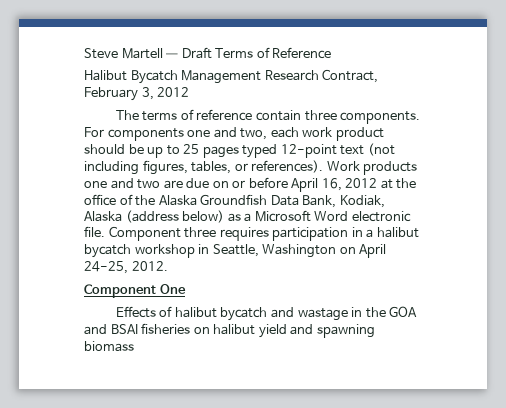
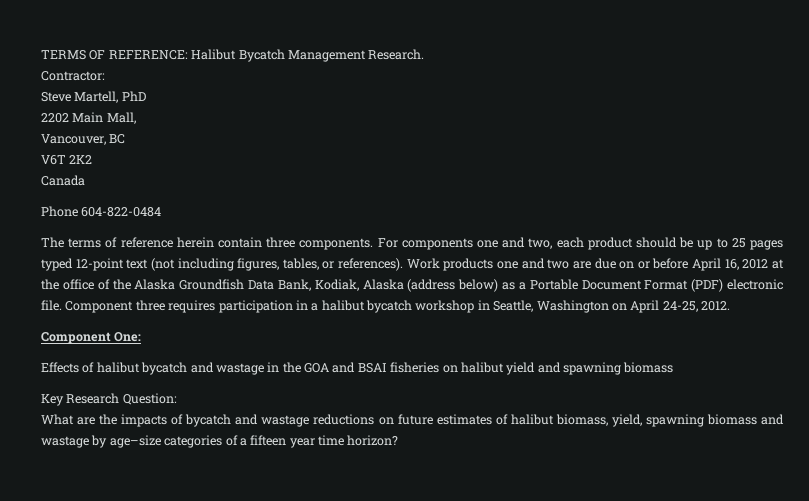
- Steve Martell — Draft Terms of Reference
- Halibut Bycatch Management Research Contract, February 3, 2012
+ TERMS OF REFERENCE: Halibut Bycatch Management Research.
+ Contractor:
+ Steve Martell, PhD
+ 2202 Main Mall,
+ Vancouver, BC
+ V6T 2K2
+ Canada
+ Phone 604-822-0484
- The terms of reference contain three components.
+ The terms of reference herein contain three components.
- For components one and two, each work product should be up to 25 pages typed 12-point text (not including figures, tables, or references).
+ For components one and two, each product should be up to 25 pages typed 12-point text (not including figures, tables, or references).
- Work products one and two are due on or before April 16, 2012 at the office of the Alaska Groundfish Data Bank, Kodiak, Alaska (address below) as a Microsoft Word electronic file.
+ Work products one and two are due on or before April 16, 2012 at the office of the Alaska Groundfish Data Bank, Kodiak, Alaska (address below) as a Portable Document Format (PDF) electronic file.
- Component One
+ Component One:
+ Key Research Question:
+ What are the impacts of bycatch and wastage reductions on future estimates of halibut biomass, yield, spawning biomass and wastage by age–size categories of a fifteen year time horizon?

